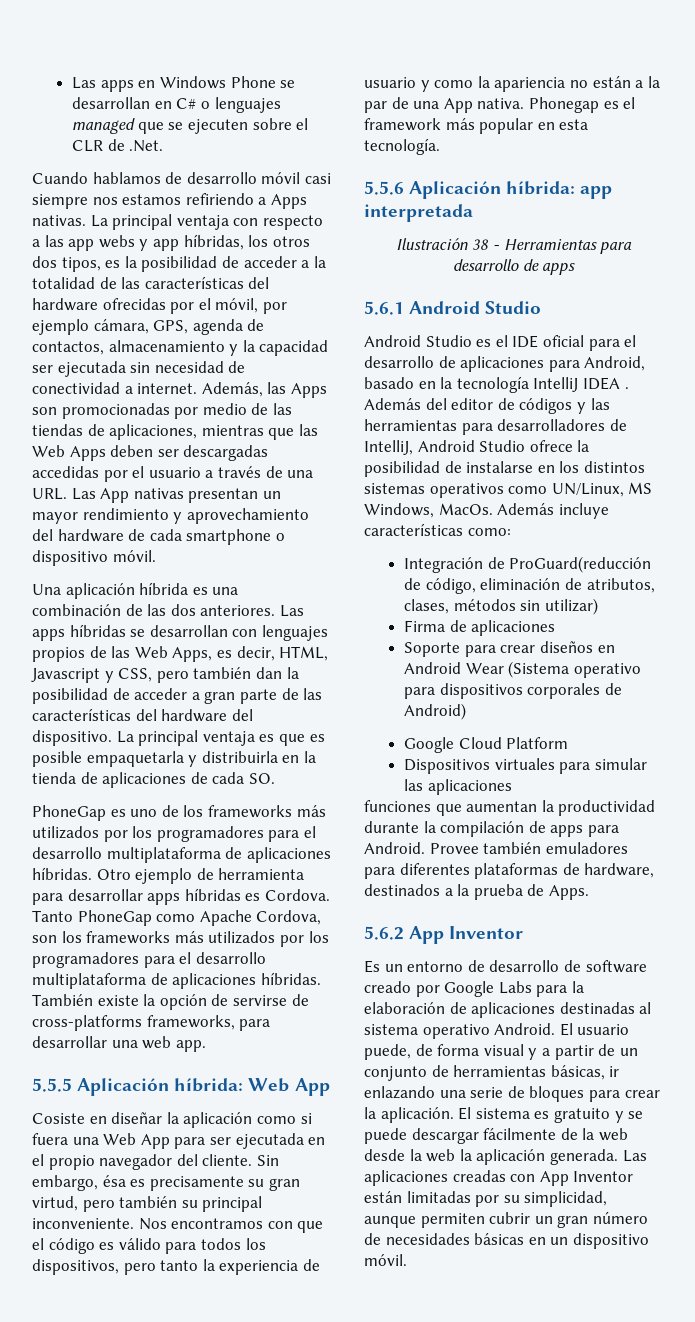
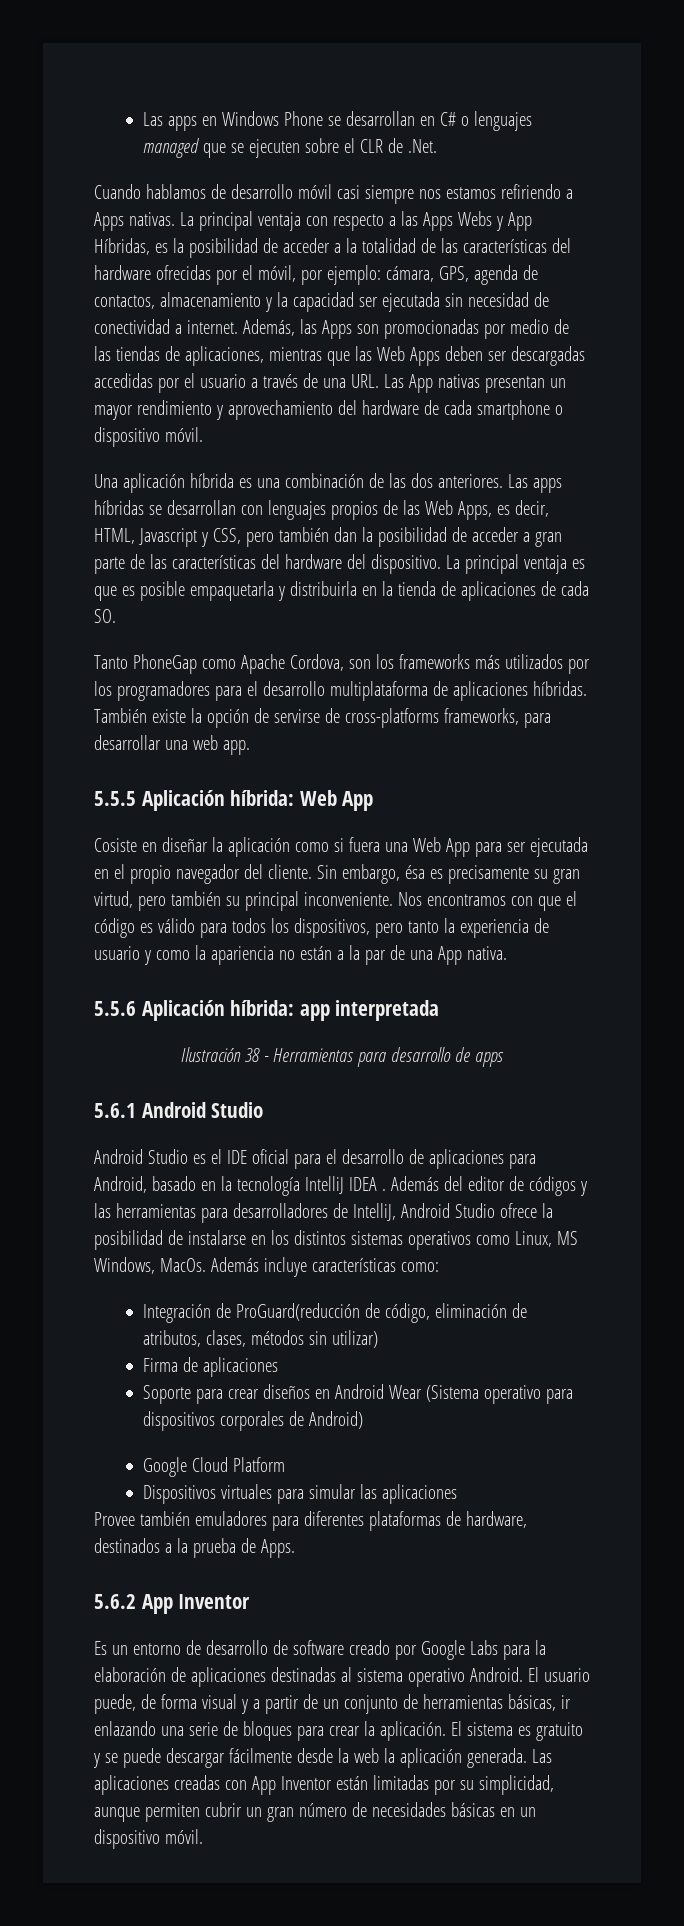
- La principal ventaja con respecto a las app webs y app híbridas, los otros dos tipos, es la posibilidad de acceder a la totalidad de las características del hardware ofrecidas por el móvil, por ejemplo cámara, GPS, agenda de contactos, almacenamiento y la capacidad ser ejecutada sin necesidad de conectividad a internet.
+ La principal ventaja con respecto a las Apps Webs y App Híbridas, es la posibilidad de acceder a la totalidad de las características del hardware ofrecidas por el móvil, por ejemplo: cámara, GPS, agenda de contactos, almacenamiento y la capacidad ser ejecutada sin necesidad de conectividad a internet.
- PhoneGap es uno de los frameworks más utilizados por los programadores para el desarrollo multiplataforma de aplicaciones híbridas. Otro ejemplo de herramienta para desarrollar apps híbridas es Cordova.
- Phonegap es el framework más popular en esta tecnología.
- Además del editor de códigos y las herramientas para desarrolladores de IntelliJ, Android Studio ofrece la posibilidad de instalarse en los distintos sistemas operativos como UN/Linux, MS Windows, MacOs.
+ Además del editor de códigos y las herramientas para desarrolladores de IntelliJ, Android Studio ofrece la posibilidad de instalarse en los distintos sistemas operativos como Linux, MS Windows, MacOs.
- funciones que aumentan la productividad durante la compilación de apps para Android.
- El sistema es gratuito y se puede descargar fácilmente de la web desde la web la aplicación generada.
+ El sistema es gratuito y se puede descargar fácilmente desde la web la aplicación generada.

